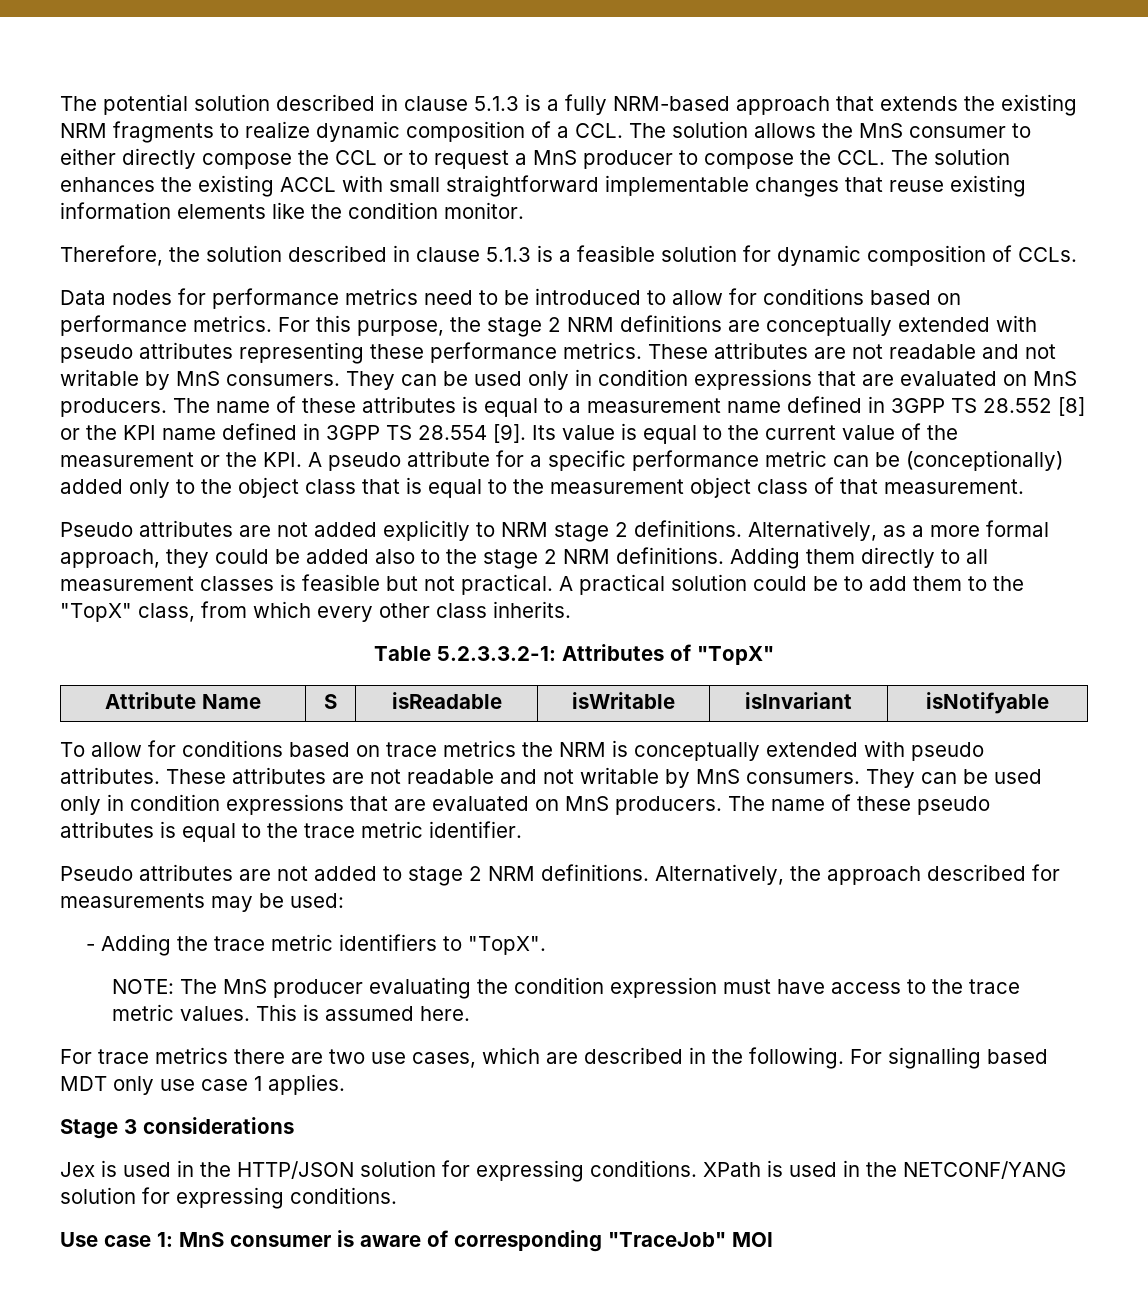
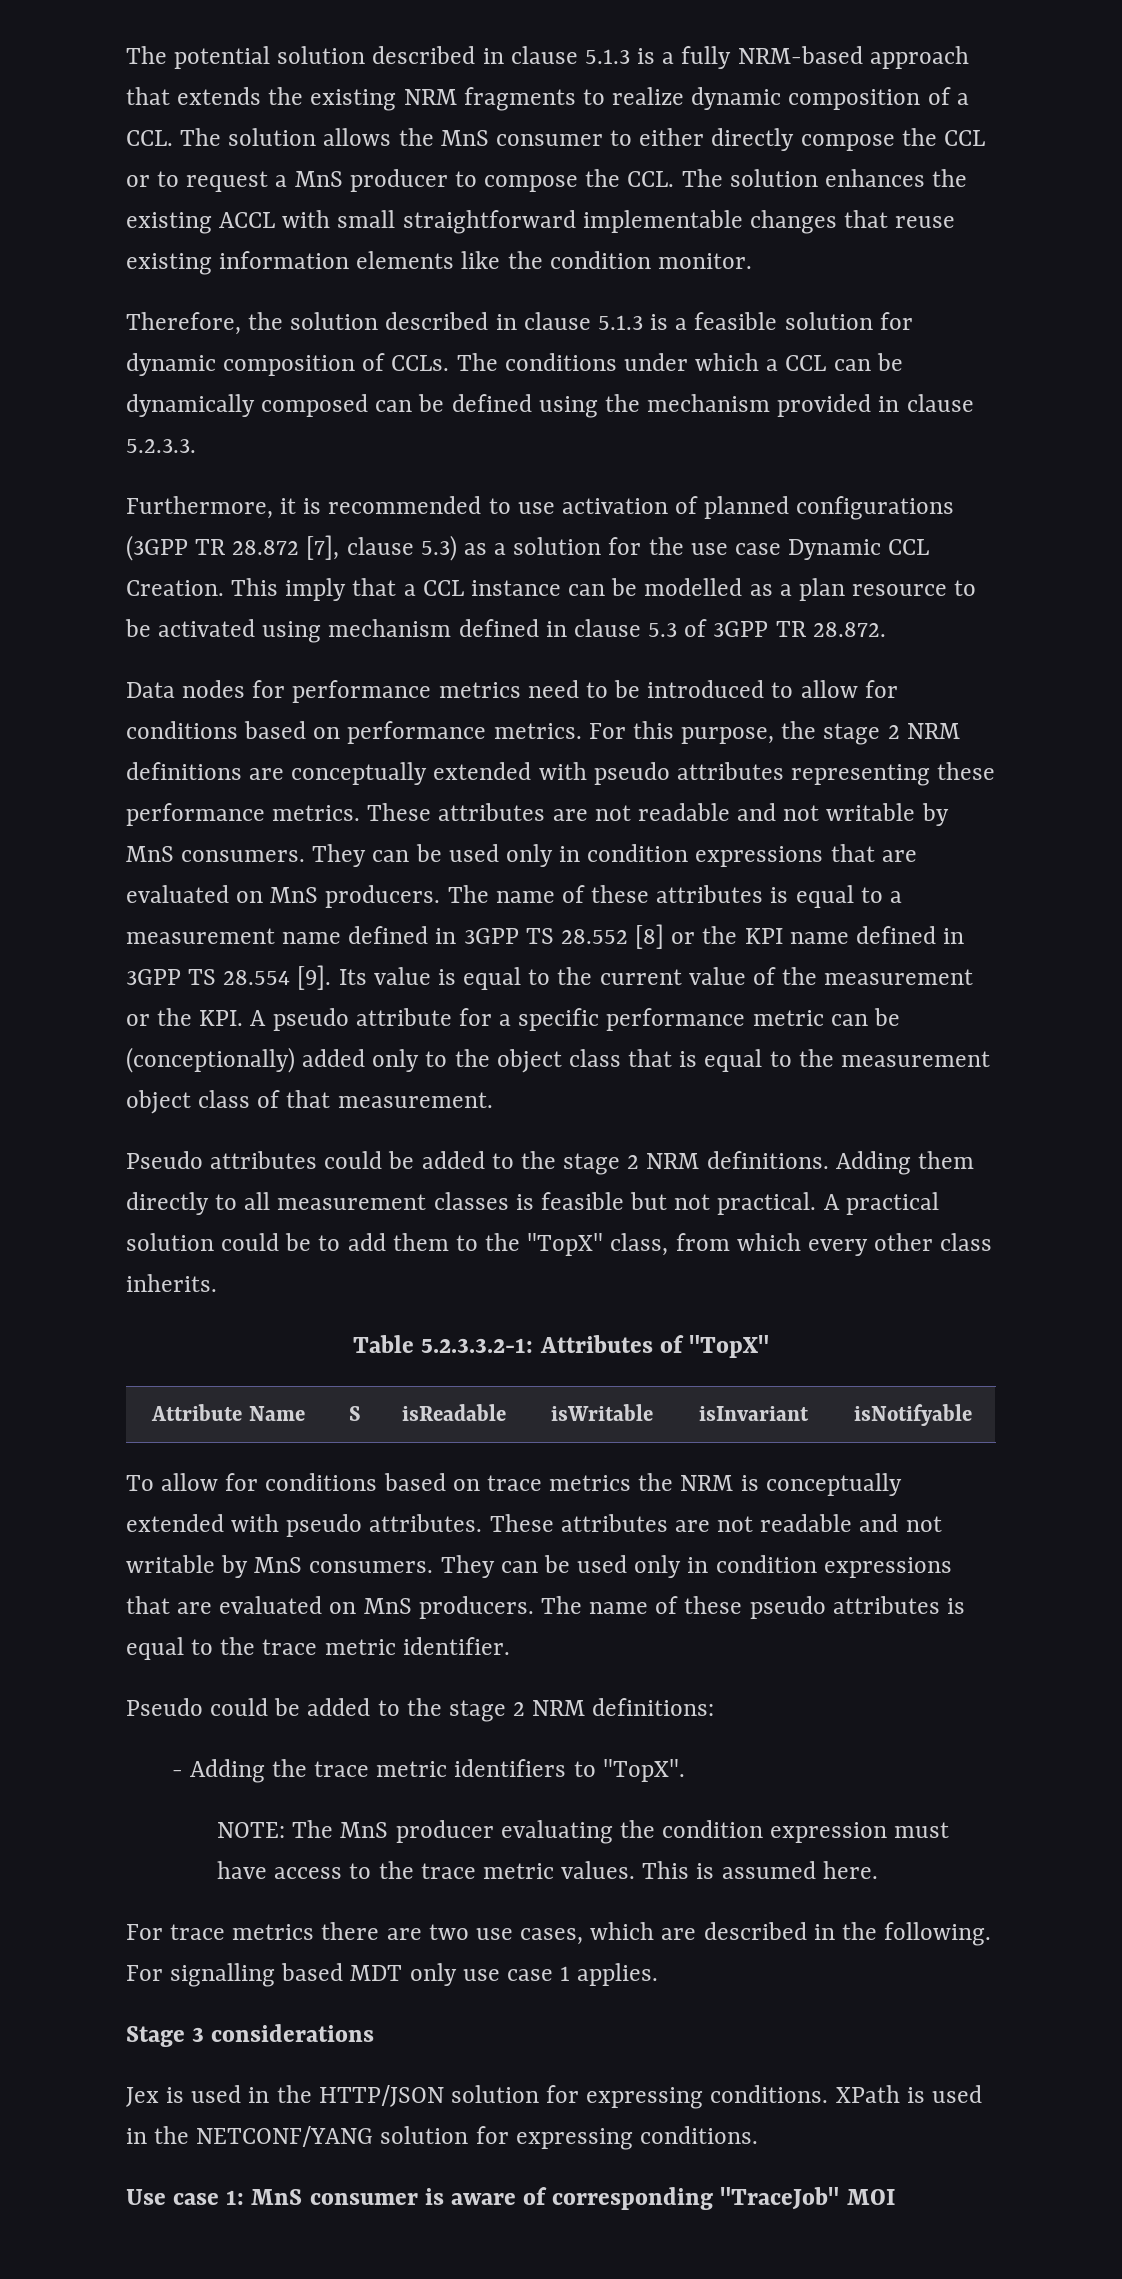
+ The conditions under which a CCL can be dynamically composed can be defined using the mechanism provided in clause 5.2.3.3.
+ Furthermore, it is recommended to use activation of planned configurations (3GPP TR 28.872 [7], clause 5.3) as a solution for the use case Dynamic CCL Creation. This imply that a CCL instance can be modelled as a plan resource to be activated using mechanism defined in clause 5.3 of 3GPP TR 28.872.
- Pseudo attributes are not added explicitly to NRM stage 2 definitions. Alternatively, as a more formal approach, they could be added also to the stage 2 NRM definitions.
+ Pseudo attributes could be added to the stage 2 NRM definitions.
- Pseudo attributes are not added to stage 2 NRM definitions. Alternatively, the approach described for measurements may be used:
+ Pseudo could be added to the stage 2 NRM definitions:

